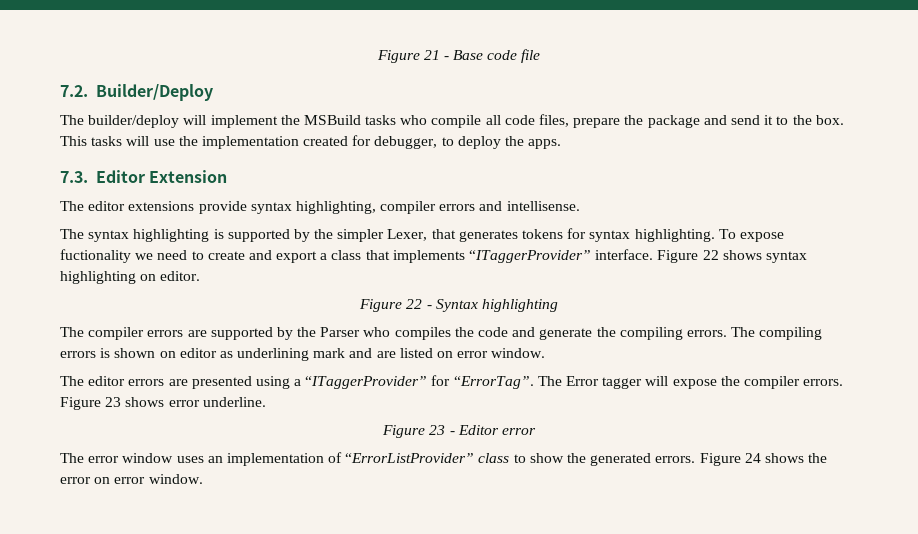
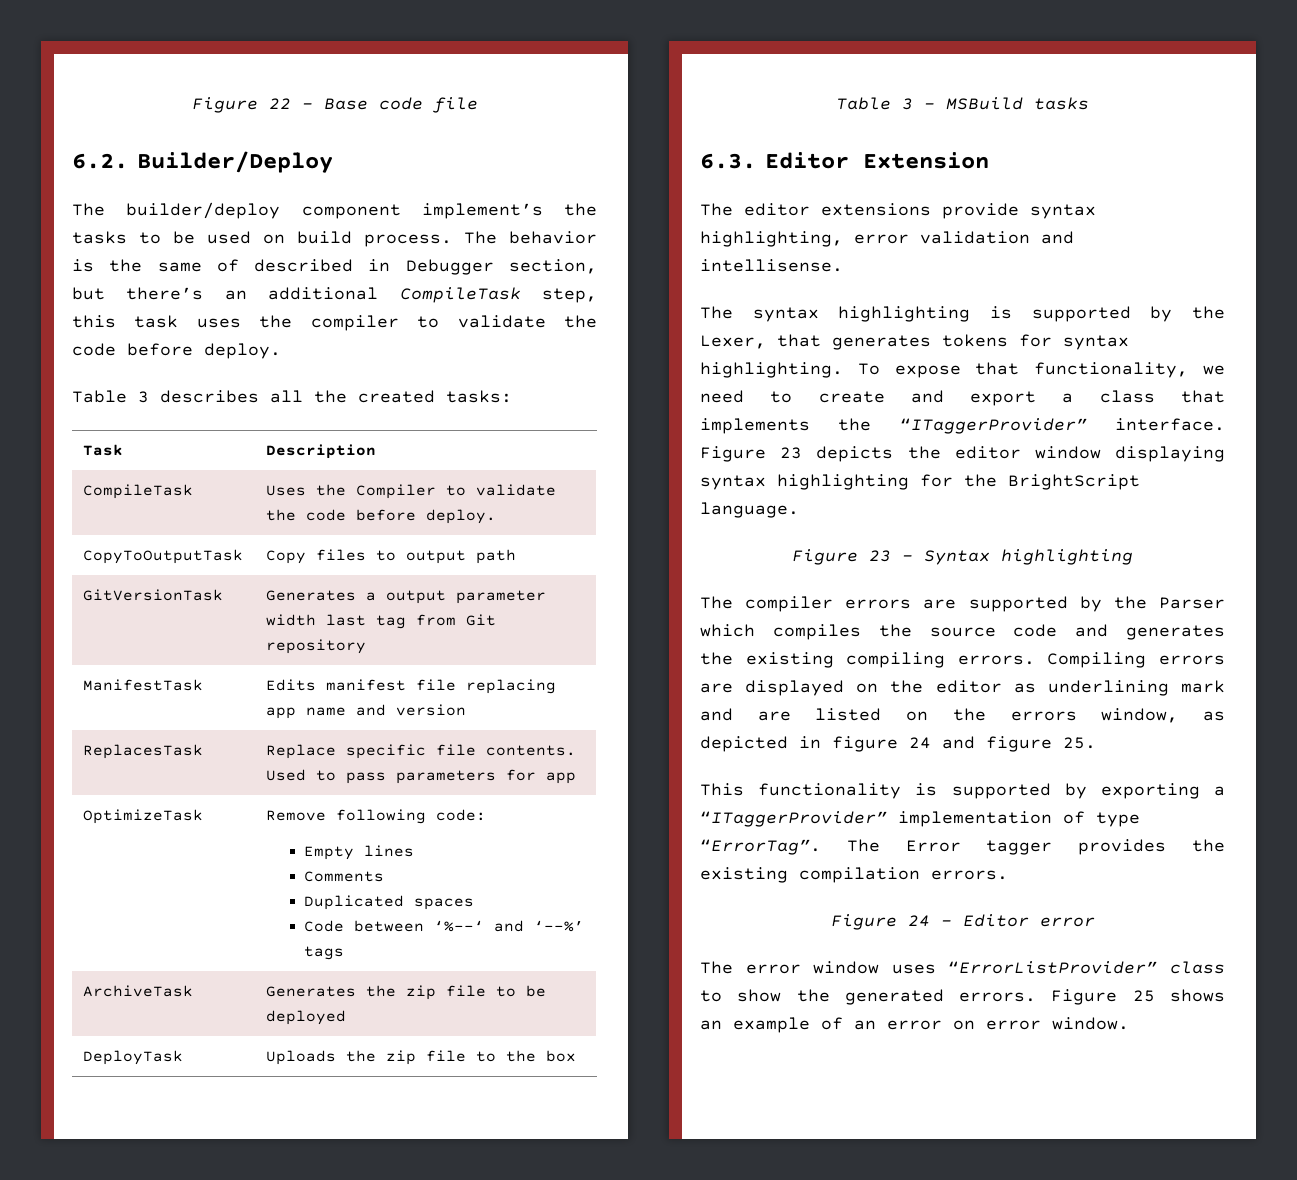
- Figure 21 - Base code file
+ Figure 22 - Base code file
- 7.2. Builder/Deploy
+ 6.2. Builder/Deploy
- The builder/deploy will implement the MSBuild tasks who compile all code files, prepare the package and send it to the box. This tasks will use the implementation created for debugger, to deploy the apps.
- 7.3. Editor Extension
+ The builder/deploy component implement’s the tasks to be used on build process. The behavior is the same of described in Debugger section, but there’s an additional CompileTask step, this task uses the compiler to validate the code before deploy.
+ Table 3 describes all the created tasks:
+ Task | Description
+ CompileTask | Uses the Compiler to validate the code before deploy.
+ CopyToOutputTask | Copy files to output path
+ GitVersionTask | Generates a output parameter width last tag from Git repository
+ ManifestTask | Edits manifest file replacing app name and version
+ ReplacesTask | Replace specific file contents. Used to pass parameters for app
+ OptimizeTask | Remove following code:
+ Empty lines
+ Comments
+ Duplicated spaces
+ Code between ‘%--‘ and ‘--%’ tags
+ ArchiveTask | Generates the zip file to be deployed
+ DeployTask | Uploads the zip file to the box
+ Table 3 – MSBuild tasks
+ 6.3. Editor Extension
- The editor extensions provide syntax highlighting, compiler errors and intellisense.
+ The editor extensions provide syntax highlighting, error validation and intellisense.
- The syntax highlighting is supported by the simpler Lexer, that generates tokens for syntax highlighting.
+ The syntax highlighting is supported by the Lexer, that generates tokens for syntax highlighting.
- To expose fuctionality we need to create and export a class that implements “ITaggerProvider” interface.
+ To expose that functionality, we need to create and export a class that implements the “ITaggerProvider” interface.
- Figure 22 shows syntax highlighting on editor.
- Figure 22 - Syntax highlighting
+ Figure 23 depicts the editor window displaying syntax highlighting for the BrightScript language.
+ Figure 23 - Syntax highlighting
- The compiler errors are supported by the Parser who compiles the code and generate the compiling errors. The compiling errors is shown on editor as underlining mark and are listed on error window.
- The editor errors are presented using a “ITaggerProvider” for “ErrorTag”. The Error tagger will expose the compiler errors. Figure 23 shows error underline.
- Figure 23 - Editor error
+ The compiler errors are supported by the Parser which compiles the source code and generates the existing compiling errors. Compiling errors are displayed on the editor as underlining mark and are listed on the errors window, as depicted in figure 24 and figure 25.
+ This functionality is supported by exporting a “ITaggerProvider” implementation of type “ErrorTag”. The Error tagger provides the existing compilation errors.
+ Figure 24 - Editor error
- The error window uses an implementation of “ErrorListProvider” class to show the generated errors.
+ The error window uses “ErrorListProvider” class to show the generated errors.
- Figure 24 shows the error on error window.
+ Figure 25 shows an example of an error on error window.

